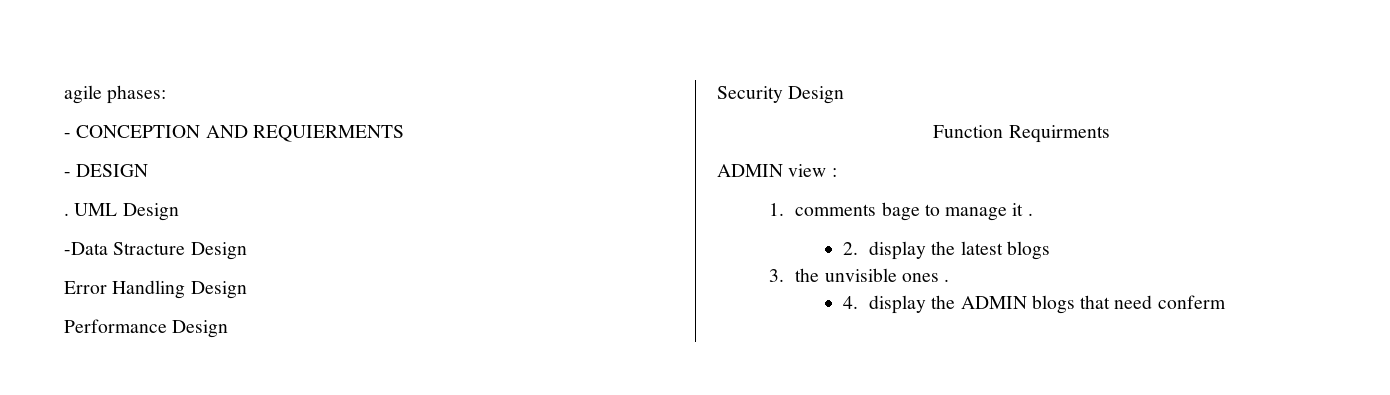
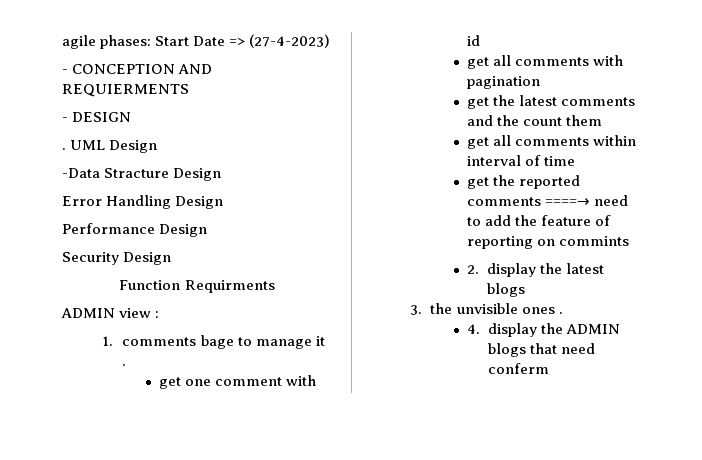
- agile phases:
+ agile phases: Start Date => (27-4-2023)
+ get one comment with id
+ get all comments with pagination
+ get the latest comments and the count them
+ get all comments within interval of time
+ get the reported comments ====→ need to add the feature of reporting on commints

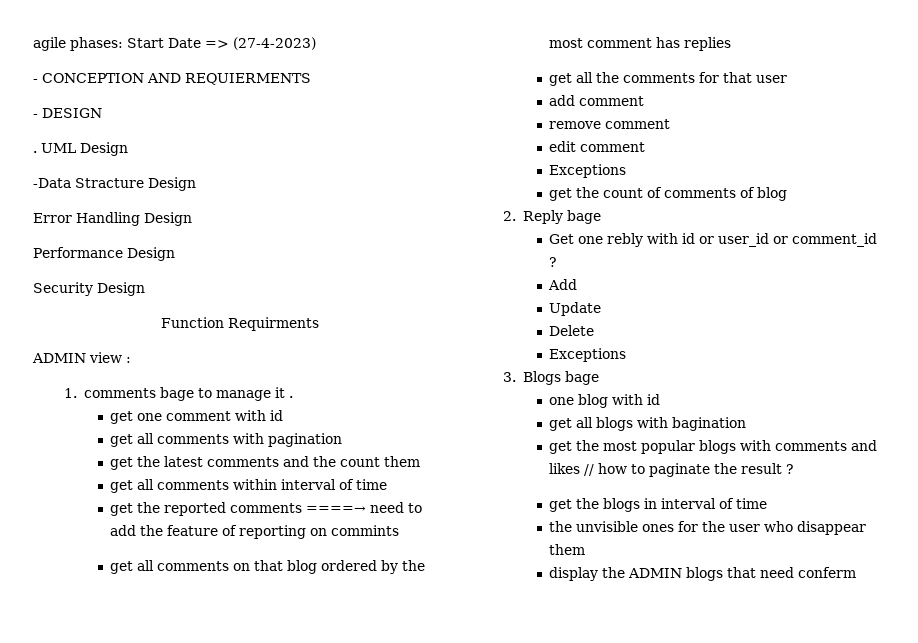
- 2. display the latest blogs
- 3. the unvisible ones .
- 4. display the ADMIN blogs that need conferm
+ get all comments on that blog ordered by the most comment has replies
+ get all the comments for that user
+ add comment
+ remove comment
+ edit comment
+ Exceptions
+ get the count of comments of blog
+ 2. Reply bage
+ Get one rebly with id or user_id or comment_id ?
+ Add
+ Update
+ Delete
+ Exceptions
+ 3. Blogs bage
+ one blog with id
+ get all blogs with bagination
+ get the most popular blogs with comments and likes // how to paginate the result ?
+ get the blogs in interval of time
+ the unvisible ones for the user who disappear them
+ display the ADMIN blogs that need conferm

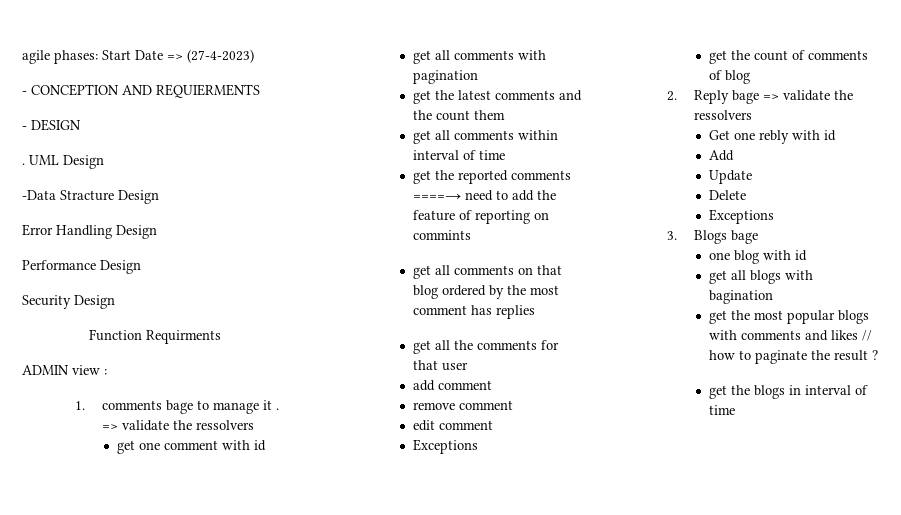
- 1. comments bage to manage it .
+ 1. comments bage to manage it . => validate the ressolvers
- 2. Reply bage
+ 2. Reply bage => validate the ressolvers
- Get one rebly with id or user_id or comment_id ?
+ Get one rebly with id
- the unvisible ones for the user who disappear them
- display the ADMIN blogs that need conferm

